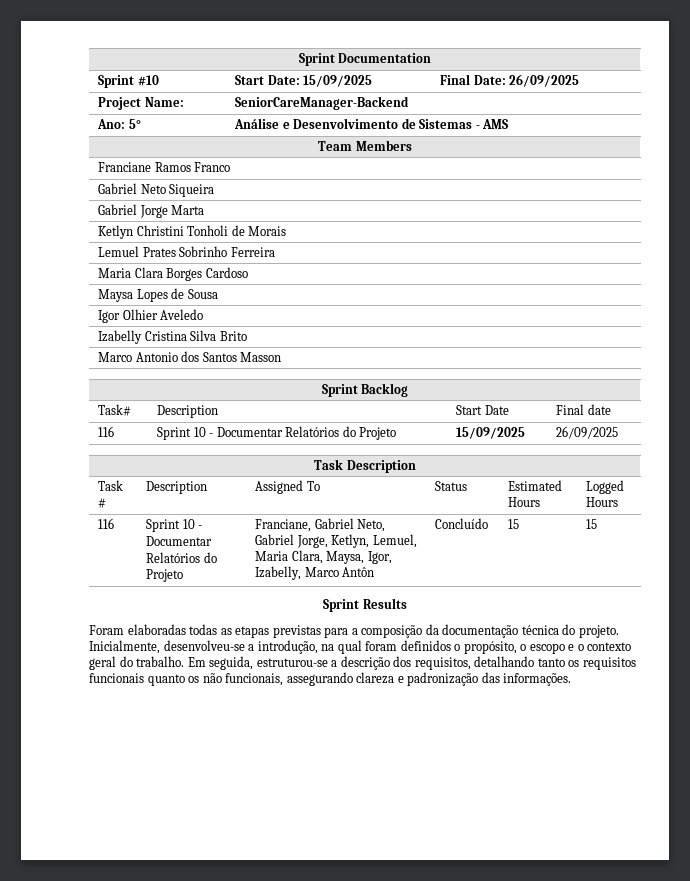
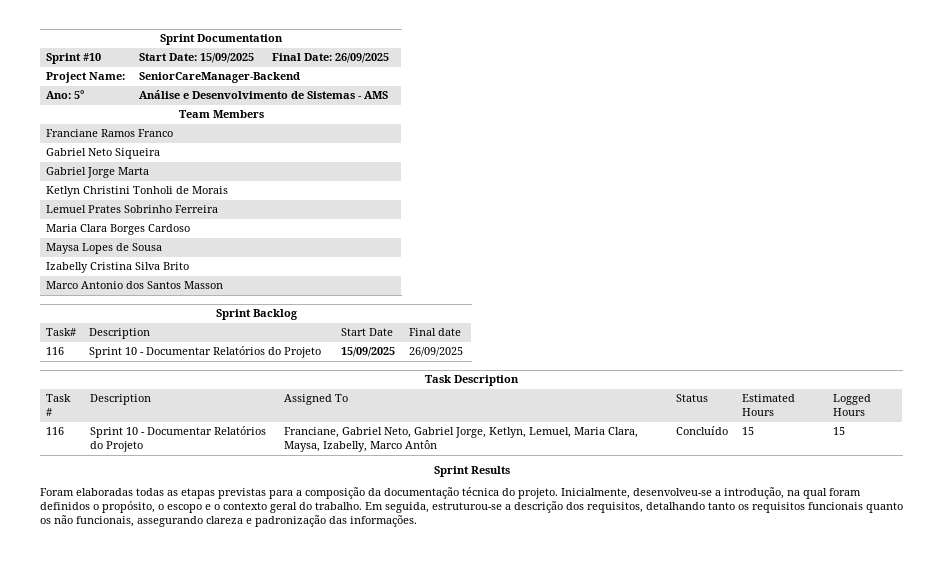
- Igor Olhier Aveledo
- 116 | Sprint 10 - Documentar Relatórios do Projeto | Franciane, Gabriel Neto, Gabriel Jorge, Ketlyn, Lemuel, Maria Clara, Maysa, Igor, Izabelly, Marco Antôn | Concluído | 15 | 15
+ 116 | Sprint 10 - Documentar Relatórios do Projeto | Franciane, Gabriel Neto, Gabriel Jorge, Ketlyn, Lemuel, Maria Clara, Maysa, Izabelly, Marco Antôn | Concluído | 15 | 15

